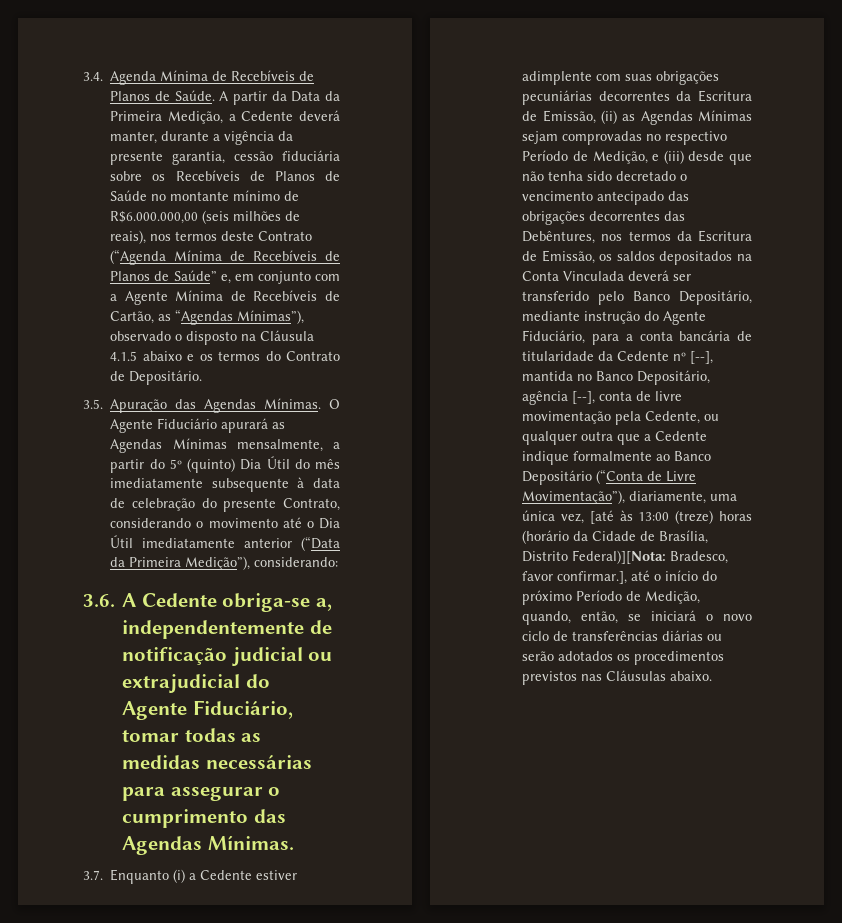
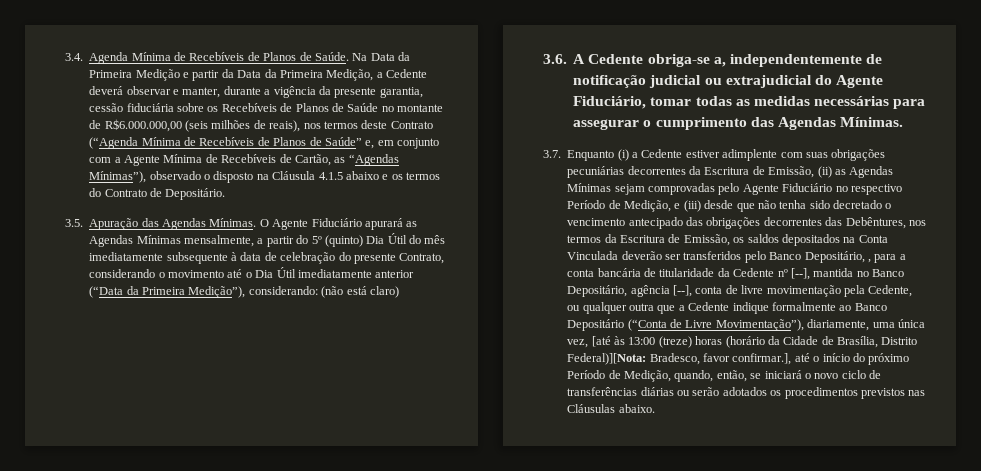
- A partir da Data da Primeira Medição, a Cedente deverá manter, durante a vigência da presente garantia, cessão fiduciária sobre os Recebíveis de Planos de Saúde no montante mínimo de R$6.000.000,00 (seis milhões de reais), nos termos deste Contrato (“Agenda Mínima de Recebíveis de Planos de Saúde” e, em conjunto com a Agente Mínima de Recebíveis de Cartão, as “Agendas Mínimas”), observado o disposto na Cláusula 4.1.5 abaixo e os termos do Contrato de Depositário.
+ Na Data da Primeira Medição e partir da Data da Primeira Medição, a Cedente deverá observar e manter, durante a vigência da presente garantia, cessão fiduciária sobre os Recebíveis de Planos de Saúde no montante de R$6.000.000,00 (seis milhões de reais), nos termos deste Contrato (“Agenda Mínima de Recebíveis de Planos de Saúde” e, em conjunto com a Agente Mínima de Recebíveis de Cartão, as “Agendas Mínimas”), observado o disposto na Cláusula 4.1.5 abaixo e os termos do Contrato de Depositário.
- O Agente Fiduciário apurará as Agendas Mínimas mensalmente, a partir do 5º (quinto) Dia Útil do mês imediatamente subsequente à data de celebração do presente Contrato, considerando o movimento até o Dia Útil imediatamente anterior (“Data da Primeira Medição”), considerando:
+ O Agente Fiduciário apurará as Agendas Mínimas mensalmente, a partir do 5º (quinto) Dia Útil do mês imediatamente subsequente à data de celebração do presente Contrato, considerando o movimento até o Dia Útil imediatamente anterior (“Data da Primeira Medição”), considerando: (não está claro)
- 3.7. Enquanto (i) a Cedente estiver adimplente com suas obrigações pecuniárias decorrentes da Escritura de Emissão, (ii) as Agendas Mínimas sejam comprovadas no respectivo Período de Medição, e (iii) desde que não tenha sido decretado o vencimento antecipado das obrigações decorrentes das Debêntures, nos termos da Escritura de Emissão, os saldos depositados na Conta Vinculada deverá ser transferido pelo Banco Depositário, mediante instrução do Agente Fiduciário, para a conta bancária de titularidade da Cedente nº [--], mantida no Banco Depositário, agência [--], conta de livre movimentação pela Cedente, ou qualquer outra que a Cedente indique formalmente ao Banco Depositário (“Conta de Livre Movimentação”), diariamente, uma única vez, [até às 13:00 (treze) horas (horário da Cidade de Brasília, Distrito Federal)][Nota:
+ 3.7. Enquanto (i) a Cedente estiver adimplente com suas obrigações pecuniárias decorrentes da Escritura de Emissão, (ii) as Agendas Mínimas sejam comprovadas pelo Agente Fiduciário no respectivo Período de Medição, e (iii) desde que não tenha sido decretado o vencimento antecipado das obrigações decorrentes das Debêntures, nos termos da Escritura de Emissão, os saldos depositados na Conta Vinculada deverão ser transferidos pelo Banco Depositário, , para a conta bancária de titularidade da Cedente nº [--], mantida no Banco Depositário, agência [--], conta de livre movimentação pela Cedente, ou qualquer outra que a Cedente indique formalmente ao Banco Depositário (“Conta de Livre Movimentação”), diariamente, uma única vez, [até às 13:00 (treze) horas (horário da Cidade de Brasília, Distrito Federal)][Nota:

